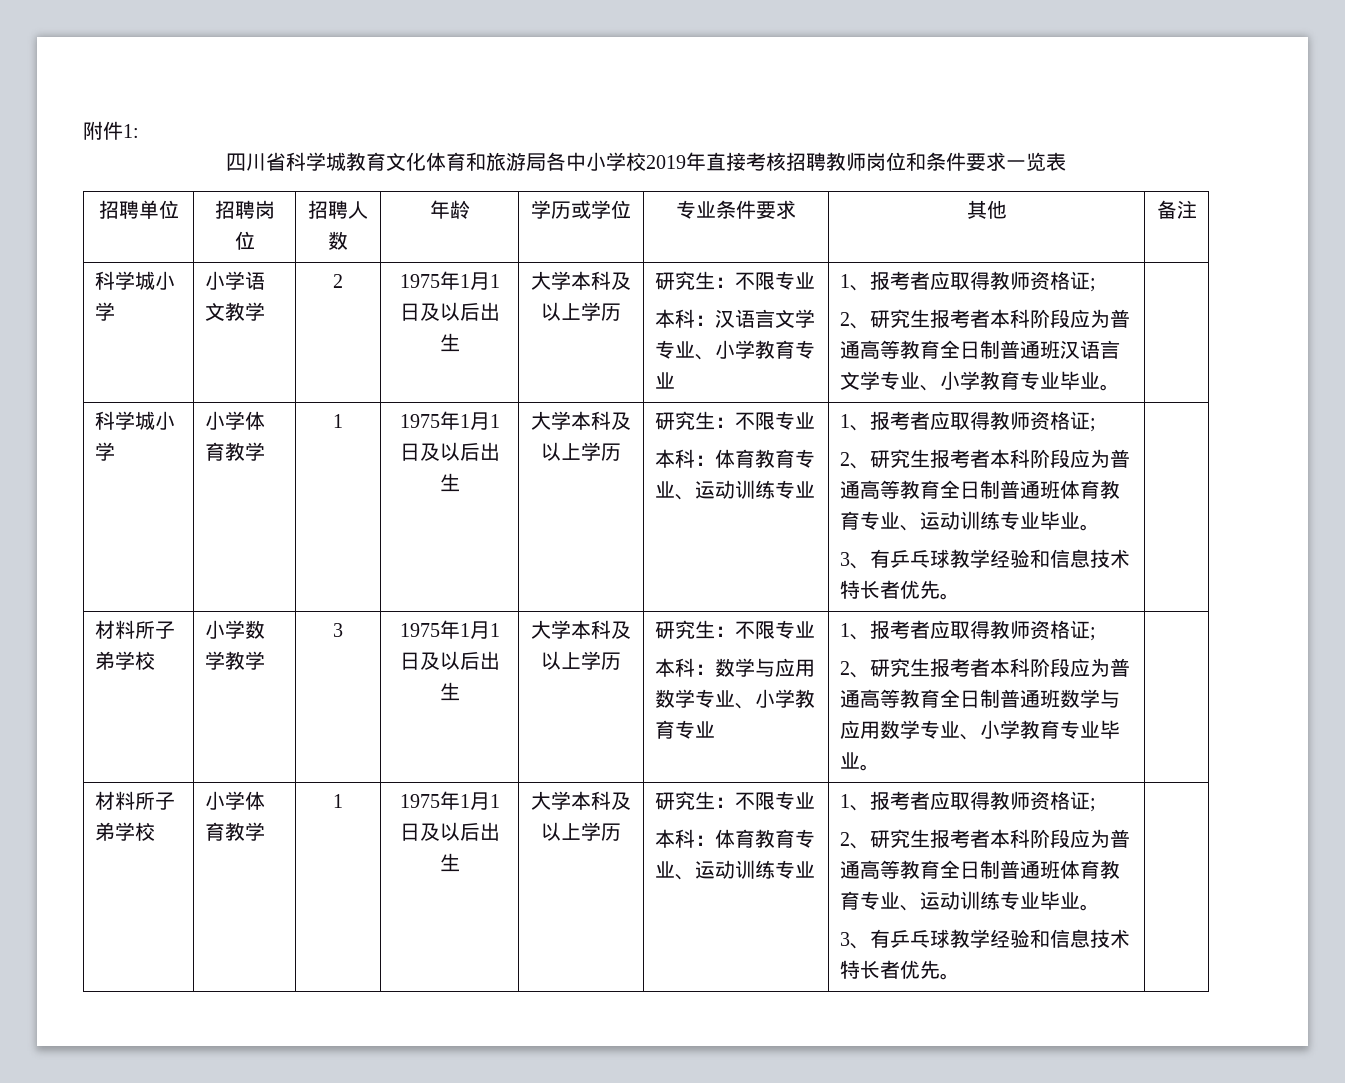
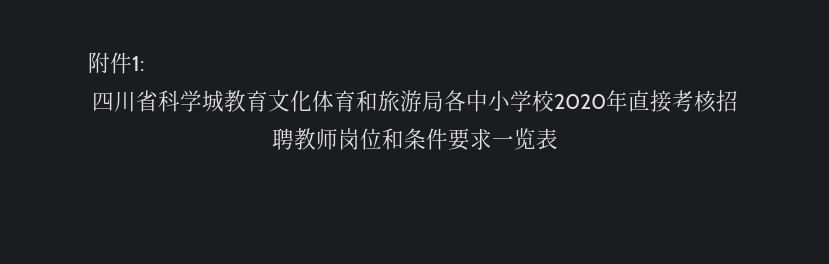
- 四川省科学城教育文化体育和旅游局各中小学校2019年直接考核招聘教师岗位和条件要求一览表
+ 四川省科学城教育文化体育和旅游局各中小学校2020年直接考核招聘教师岗位和条件要求一览表
- 招聘单位 | 招聘岗位 | 招聘人数 | 年龄 | 学历或学位 | 专业条件要求 | 其他 | 备注
- 科学城小学 | 小学语文教学 | 2 | 1975年1月1日及以后出生 | 大学本科及以上学历 | 研究生：不限专业
- 本科：汉语言文学专业、小学教育专业 | 1、报考者应取得教师资格证;
- 2、研究生报考者本科阶段应为普通高等教育全日制普通班汉语言文学专业、小学教育专业毕业。 |
- 科学城小学 | 小学体育教学 | 1 | 1975年1月1日及以后出生 | 大学本科及以上学历 | 研究生：不限专业
- 本科：体育教育专业、运动训练专业 | 1、报考者应取得教师资格证;
- 2、研究生报考者本科阶段应为普通高等教育全日制普通班体育教育专业、运动训练专业毕业。
- 3、有乒乓球教学经验和信息技术特长者优先。 |
- 材料所子弟学校 | 小学数学教学 | 3 | 1975年1月1日及以后出生 | 大学本科及以上学历 | 研究生：不限专业
- 本科：数学与应用数学专业、小学教育专业 | 1、报考者应取得教师资格证;
- 2、研究生报考者本科阶段应为普通高等教育全日制普通班数学与应用数学专业、小学教育专业毕业。 |
- 材料所子弟学校 | 小学体育教学 | 1 | 1975年1月1日及以后出生 | 大学本科及以上学历 | 研究生：不限专业
- 本科：体育教育专业、运动训练专业 | 1、报考者应取得教师资格证;
- 2、研究生报考者本科阶段应为普通高等教育全日制普通班体育教育专业、运动训练专业毕业。
- 3、有乒乓球教学经验和信息技术特长者优先。

